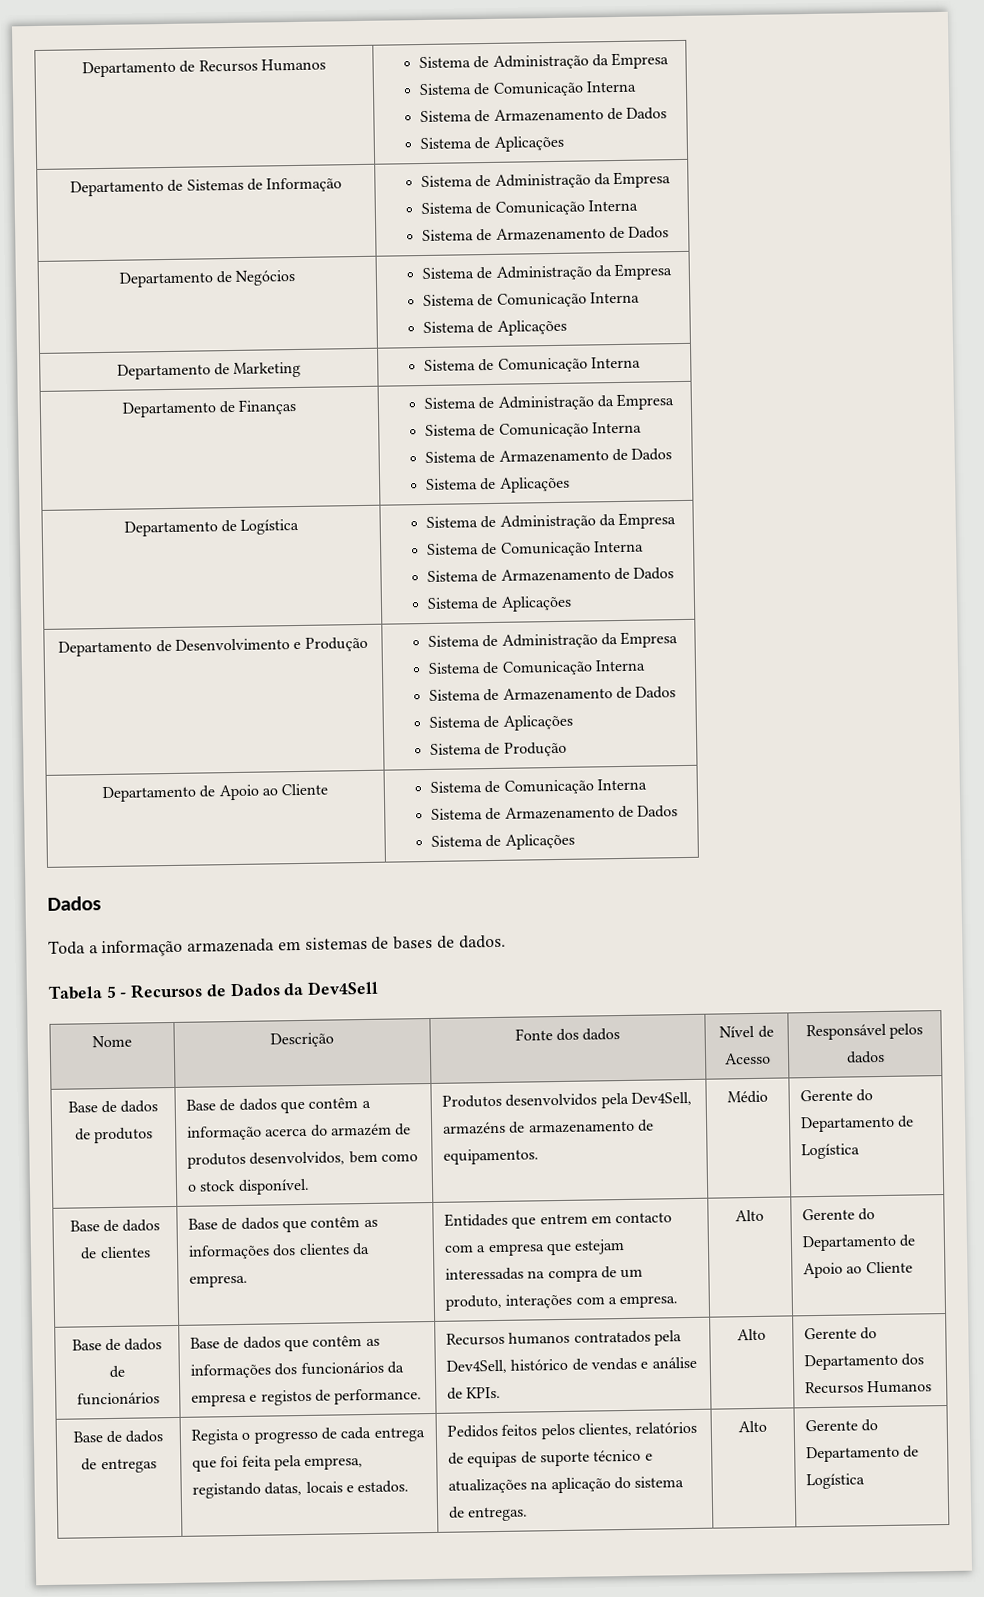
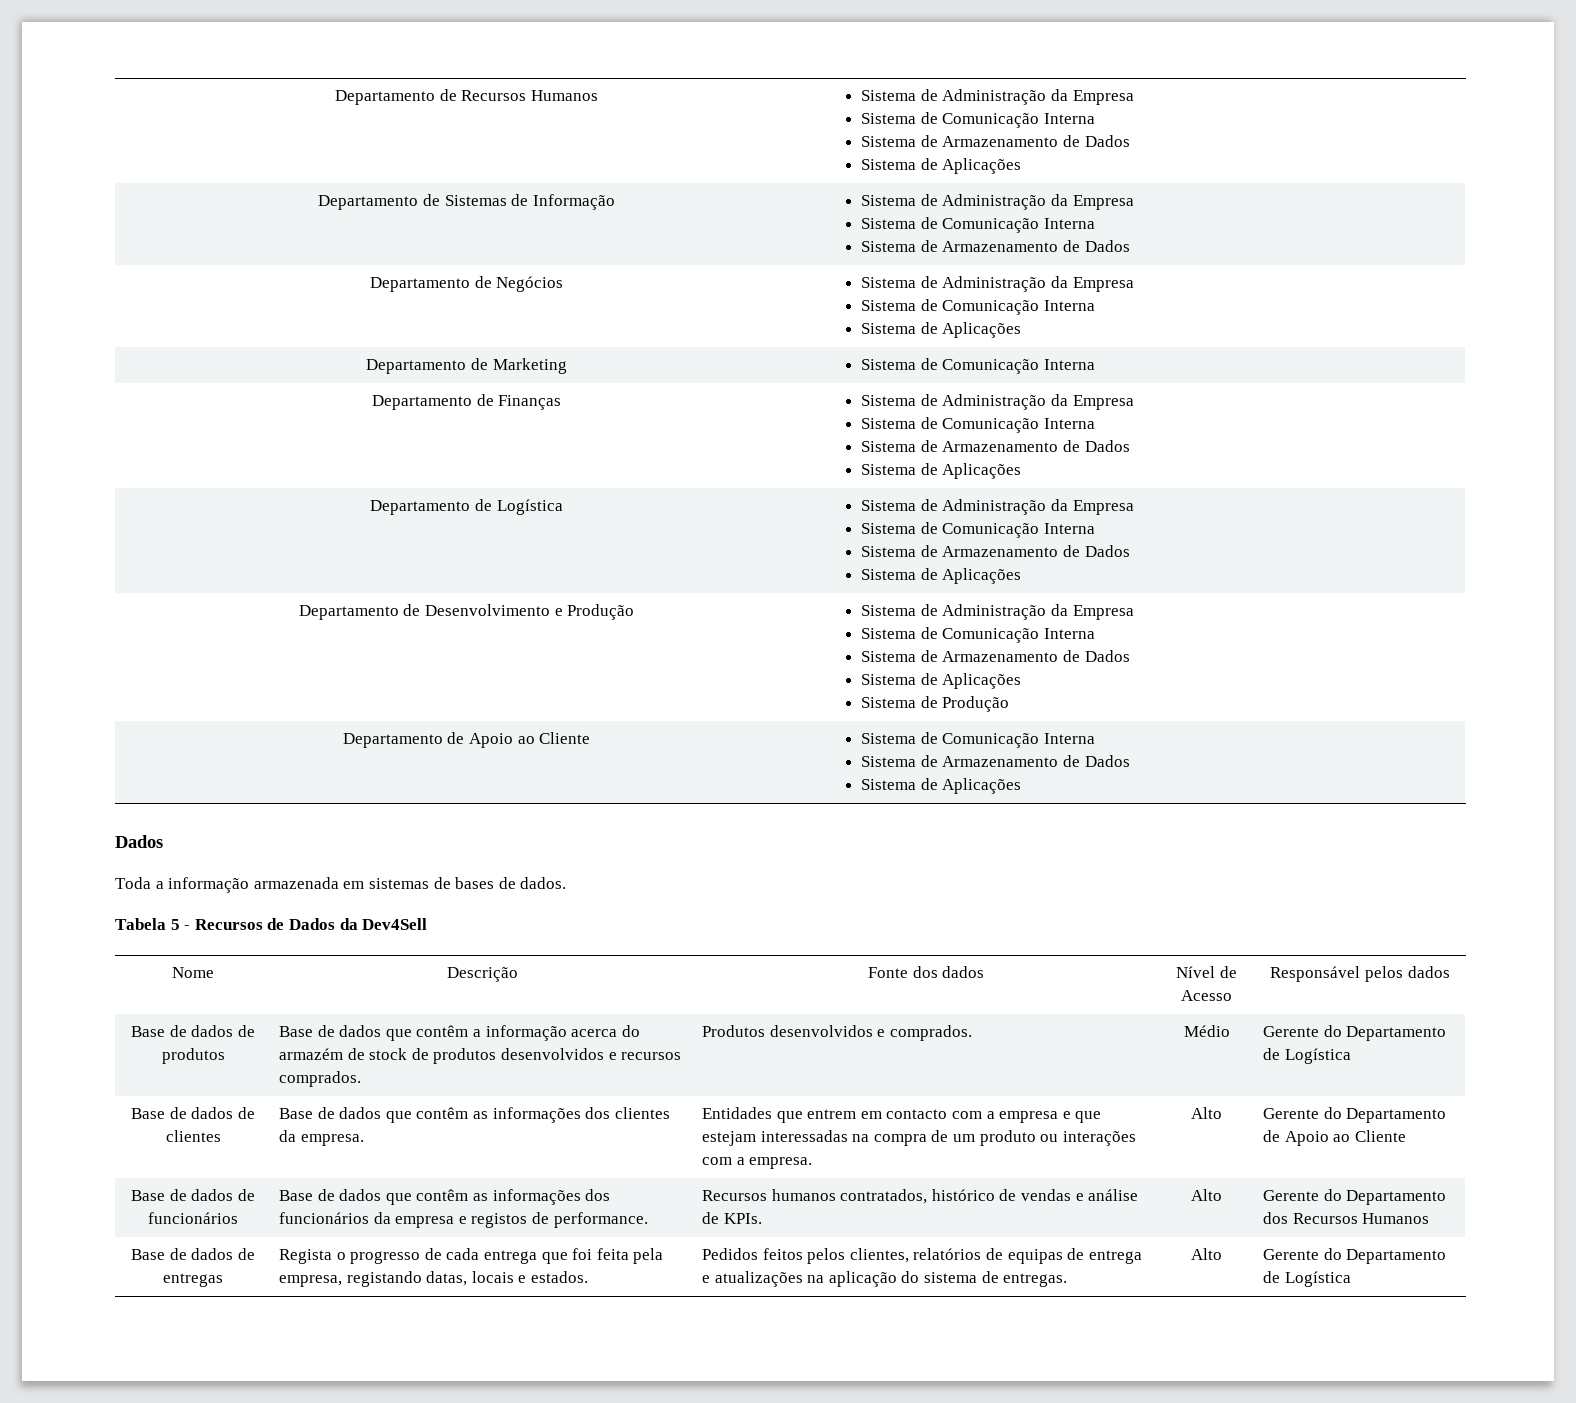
- Base de dados de produtos | Base de dados que contêm a informação acerca do armazém de produtos desenvolvidos, bem como o stock disponível. | Produtos desenvolvidos pela Dev4Sell, armazéns de armazenamento de equipamentos. | Médio | Gerente do Departamento de Logística
+ Base de dados de produtos | Base de dados que contêm a informação acerca do armazém de stock de produtos desenvolvidos e recursos comprados. | Produtos desenvolvidos e comprados. | Médio | Gerente do Departamento de Logística
- Entidades que entrem em contacto com a empresa que estejam interessadas na compra de um produto, interações com a empresa.
+ Entidades que entrem em contacto com a empresa e que estejam interessadas na compra de um produto ou interações com a empresa.
- Base de dados de funcionários | Base de dados que contêm as informações dos funcionários da empresa e registos de performance. | Recursos humanos contratados pela Dev4Sell, histórico de vendas e análise de KPIs. | Alto | Gerente do Departamento dos Recursos Humanos
+ Base de dados de funcionários | Base de dados que contêm as informações dos funcionários da empresa e registos de performance. | Recursos humanos contratados, histórico de vendas e análise de KPIs. | Alto | Gerente do Departamento dos Recursos Humanos
- Pedidos feitos pelos clientes, relatórios de equipas de suporte técnico e atualizações na aplicação do sistema de entregas.
+ Pedidos feitos pelos clientes, relatórios de equipas de entrega e atualizações na aplicação do sistema de entregas.

